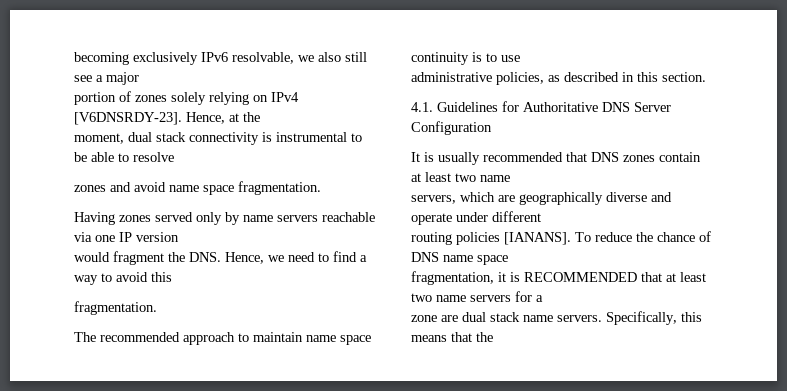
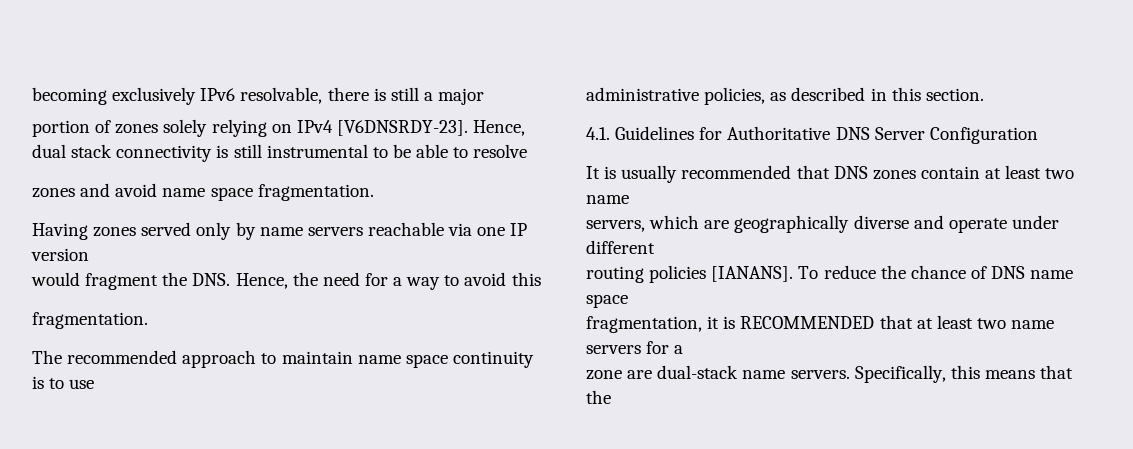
- becoming exclusively IPv6 resolvable, we also still see a major
+ becoming exclusively IPv6 resolvable, there is still a major
- Hence, at the
- moment, dual stack connectivity is instrumental to be able to resolve
+ Hence, dual stack connectivity is still instrumental to be able to resolve
- would fragment the DNS. Hence, we need to find a way to avoid this
+ would fragment the DNS. Hence, the need for a way to avoid this
- zone are dual stack name servers.
+ zone are dual-stack name servers.

